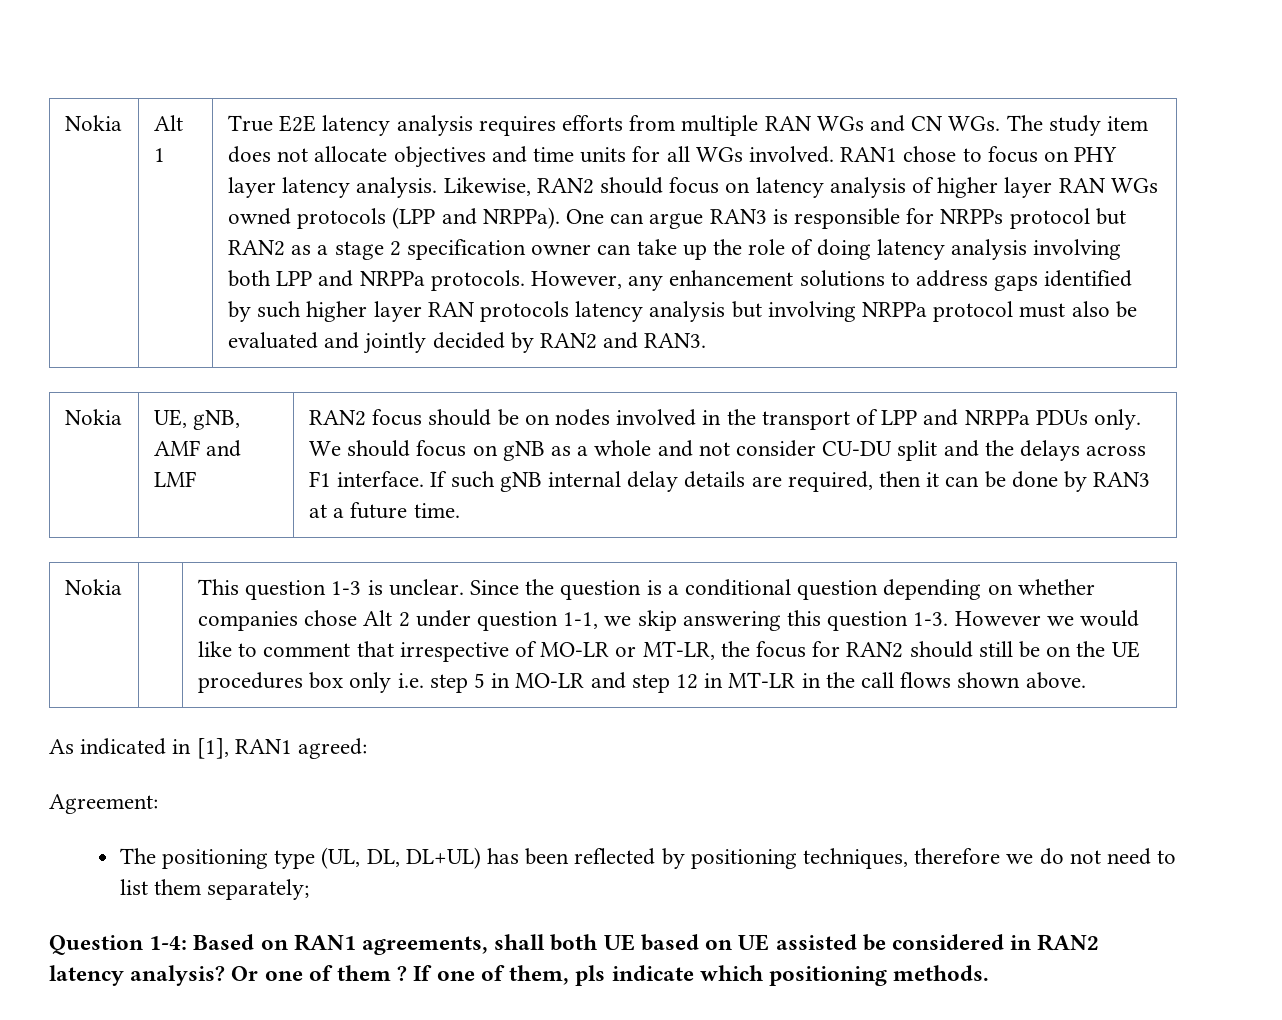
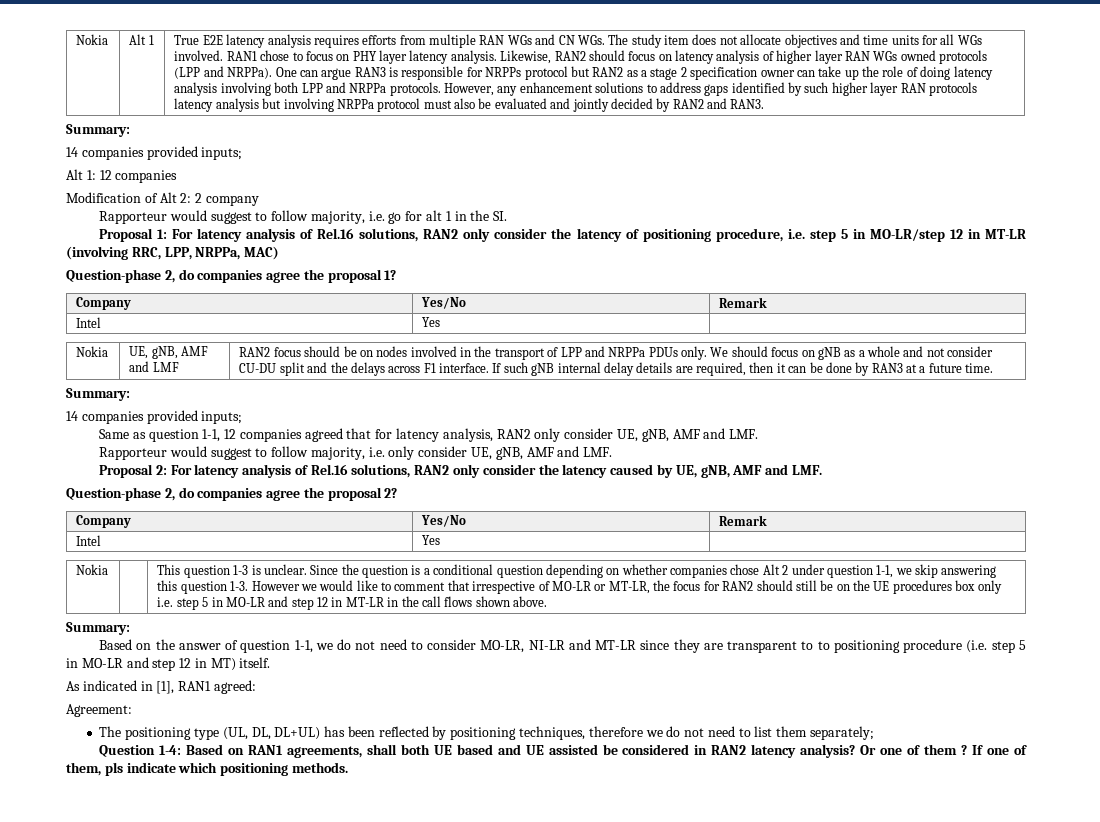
  However, any enhancement solutions to address gaps identified by such higher layer RAN protocols latency analysis but involving NRPPa protocol must also be evaluated and jointly decided by RAN2 and RAN3.
+ Summary:
+ 14 companies provided inputs;
+ Alt 1: 12 companies
+ Modification of Alt 2: 2 company
+ Rapporteur would suggest to follow majority, i.e. go for alt 1 in the SI.
+ Proposal 1: For latency analysis of Rel.16 solutions, RAN2 only consider the latency of positioning procedure, i.e. step 5 in MO-LR/step 12 in MT-LR (involving RRC, LPP, NRPPa, MAC)
+ Question-phase 2, do companies agree the proposal 1?
+ Company | Yes/No | Remark
+ Intel | Yes |
  If such gNB internal delay details are required, then it can be done by RAN3 at a future time.
+ Summary:
+ 14 companies provided inputs;
+ Same as question 1-1, 12 companies agreed that for latency analysis, RAN2 only consider UE, gNB, AMF and LMF.
+ Rapporteur would suggest to follow majority, i.e. only consider UE, gNB, AMF and LMF.
+ Proposal 2: For latency analysis of Rel.16 solutions, RAN2 only consider the latency caused by UE, gNB, AMF and LMF.
+ Question-phase 2, do companies agree the proposal 2?
+ Company | Yes/No | Remark
+ Intel | Yes |
  However we would like to comment that irrespective of MO-LR or MT-LR, the focus for RAN2 should still be on the UE procedures box only i.e. step 5 in MO-LR and step 12 in MT-LR in the call flows shown above.
+ Summary:
+ Based on the answer of question 1-1, we do not need to consider MO-LR, NI-LR and MT-LR since they are transparent to to positioning procedure (i.e. step 5 in MO-LR and step 12 in MT) itself.
- Question 1-4: Based on RAN1 agreements, shall both UE based on UE assisted be considered in RAN2 latency analysis?
+ Question 1-4: Based on RAN1 agreements, shall both UE based and UE assisted be considered in RAN2 latency analysis?

